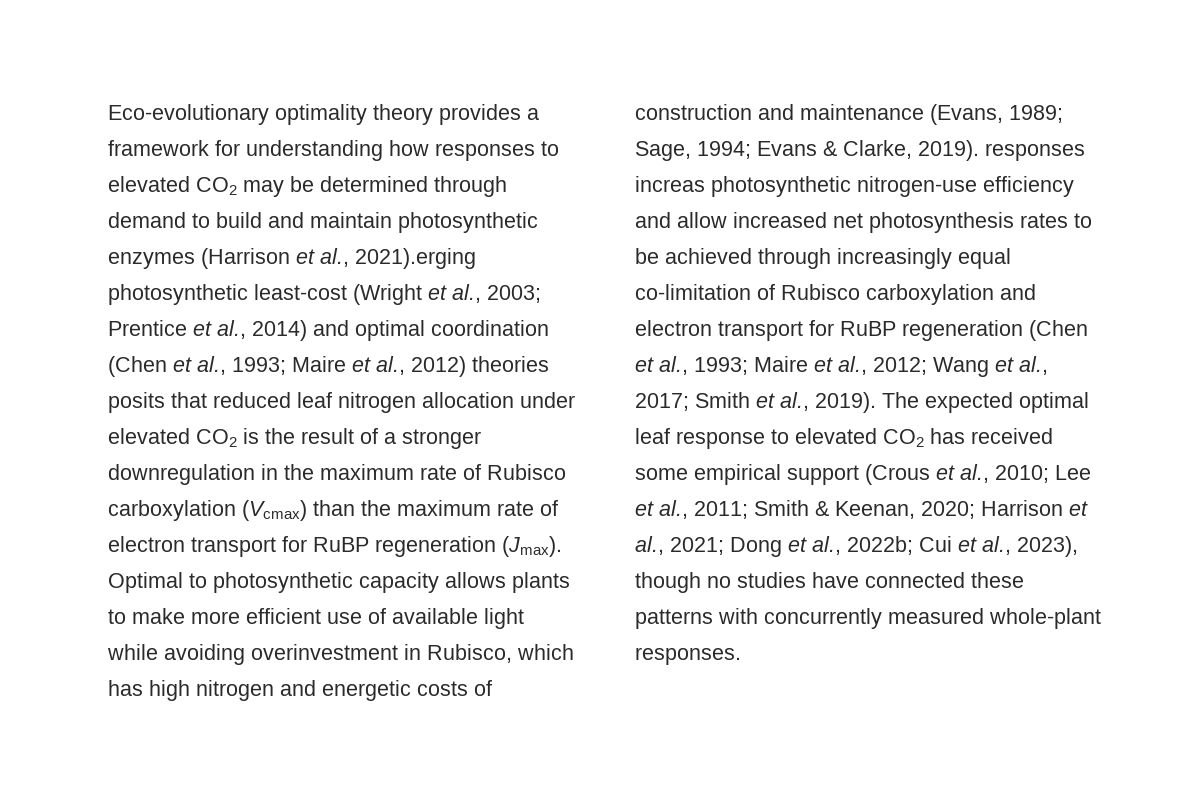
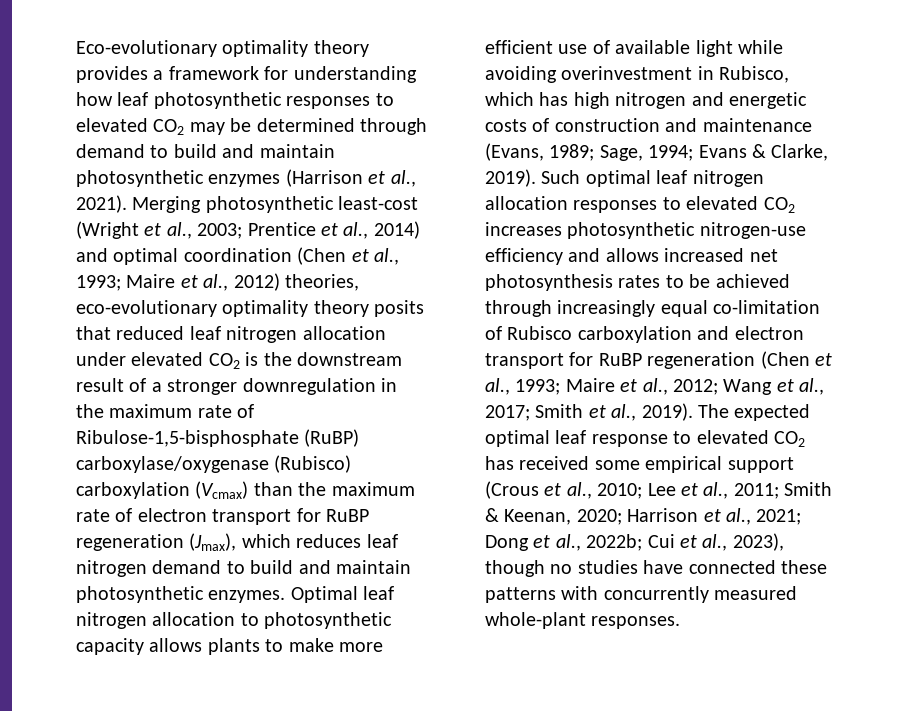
- Eco-evolutionary optimality theory provides a framework for understanding how responses to elevated CO2 may be determined through demand to build and maintain photosynthetic enzymes (Harrison et al., 2021).erging photosynthetic least-cost (Wright et al., 2003;
+ Eco-evolutionary optimality theory provides a framework for understanding how leaf photosynthetic responses to elevated CO2 may be determined through demand to build and maintain photosynthetic enzymes (Harrison et al., 2021). Merging photosynthetic least-cost (Wright et al., 2003;
- Maire et al., 2012) theories posits that reduced leaf nitrogen allocation under elevated CO2 is the result of a stronger downregulation in the maximum rate of Rubisco carboxylation (Vcmax) than the maximum rate of electron transport for RuBP regeneration (Jmax). Optimal to photosynthetic capacity allows plants to make more efficient use of available light while avoiding overinvestment in Rubisco, which has high nitrogen and energetic costs of construction and maintenance (Evans, 1989;
+ Maire et al., 2012) theories, eco-evolutionary optimality theory posits that reduced leaf nitrogen allocation under elevated CO2 is the downstream result of a stronger downregulation in the maximum rate of Ribulose-1,5-bisphosphate (RuBP) carboxylase/oxygenase (Rubisco) carboxylation (Vcmax) than the maximum rate of electron transport for RuBP regeneration (Jmax), which reduces leaf nitrogen demand to build and maintain photosynthetic enzymes. Optimal leaf nitrogen allocation to photosynthetic capacity allows plants to make more efficient use of available light while avoiding overinvestment in Rubisco, which has high nitrogen and energetic costs of construction and maintenance (Evans, 1989;
- Evans & Clarke, 2019). responses increas photosynthetic nitrogen-use efficiency and allow increased net photosynthesis rates to be achieved through increasingly equal co-limitation of Rubisco carboxylation and electron transport for RuBP regeneration (Chen et al., 1993;
+ Evans & Clarke, 2019). Such optimal leaf nitrogen allocation responses to elevated CO2 increases photosynthetic nitrogen-use efficiency and allows increased net photosynthesis rates to be achieved through increasingly equal co-limitation of Rubisco carboxylation and electron transport for RuBP regeneration (Chen et al., 1993;

